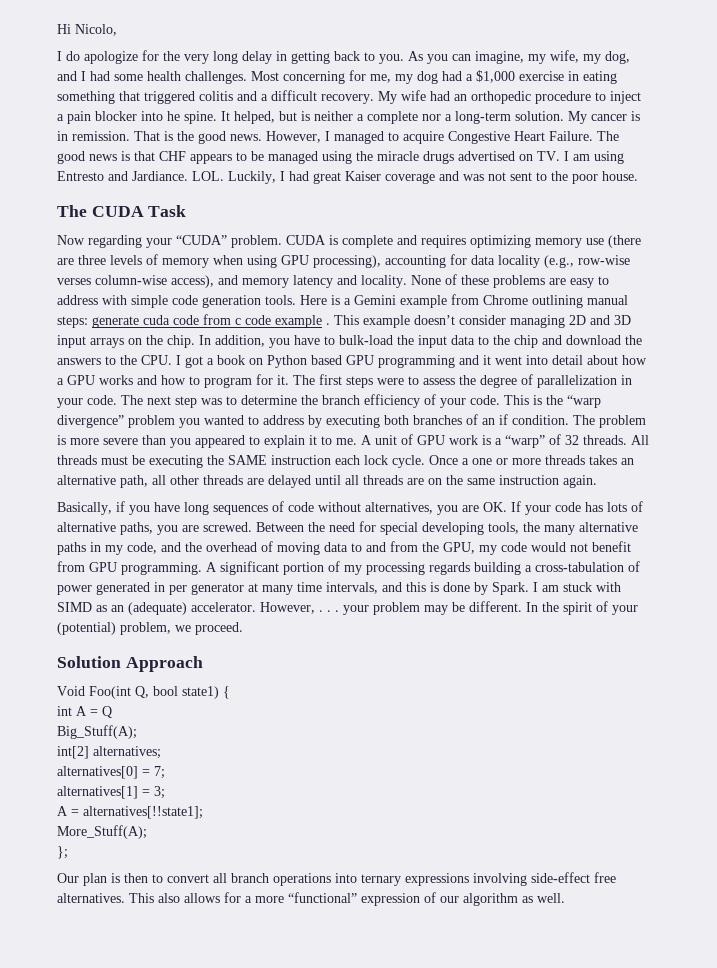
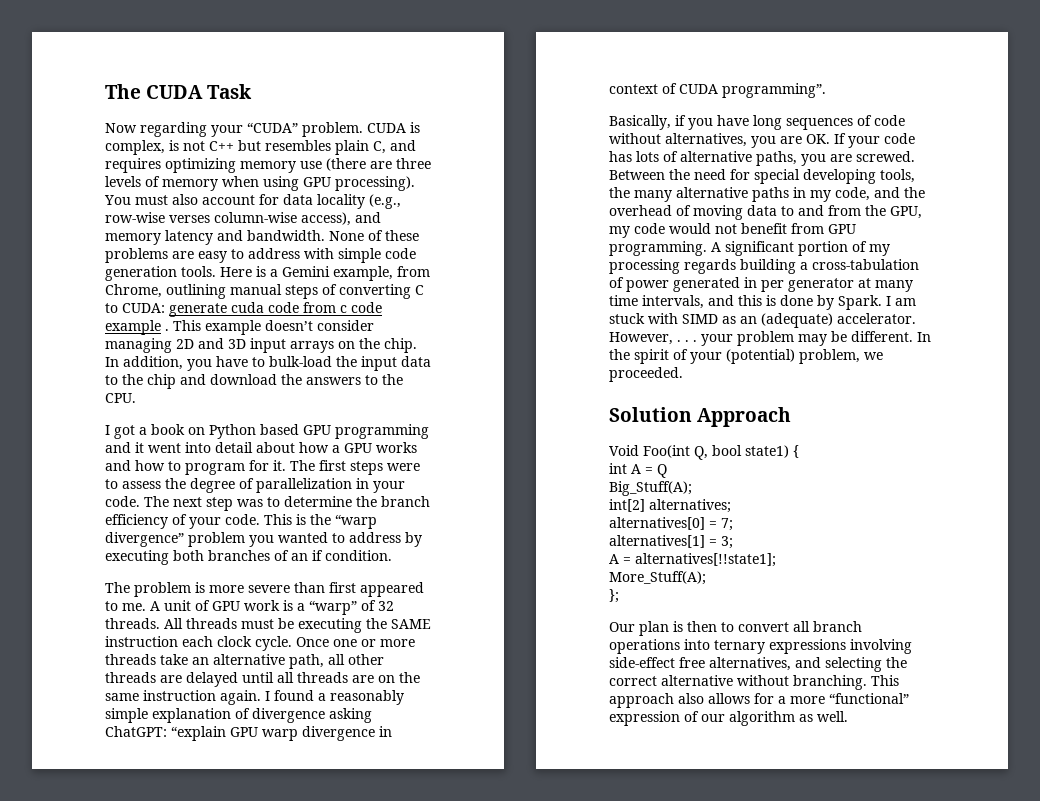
- Hi Nicolo,
- I do apologize for the very long delay in getting back to you. As you can imagine, my wife, my dog, and I had some health challenges. Most concerning for me, my dog had a $1,000 exercise in eating something that triggered colitis and a difficult recovery. My wife had an orthopedic procedure to inject a pain blocker into he spine. It helped, but is neither a complete nor a long-term solution. My cancer is in remission. That is the good news. However, I managed to acquire Congestive Heart Failure. The good news is that CHF appears to be managed using the miracle drugs advertised on TV. I am using Entresto and Jardiance. LOL. Luckily, I had great Kaiser coverage and was not sent to the poor house.
- CUDA is complete and requires optimizing memory use (there are three levels of memory when using GPU processing), accounting for data locality (e.g., row-wise verses column-wise access), and memory latency and locality.
+ CUDA is complex, is not C++ but resembles plain C, and requires optimizing memory use (there are three levels of memory when using GPU processing). You must also account for data locality (e.g., row-wise verses column-wise access), and memory latency and bandwidth.
- Here is a Gemini example from Chrome outlining manual steps: generate cuda code from c code example .
+ Here is a Gemini example, from Chrome, outlining manual steps of converting C to CUDA: generate cuda code from c code example .
- In addition, you have to bulk-load the input data to the chip and download the answers to the CPU. I got a book on Python based GPU programming and it went into detail about how a GPU works and how to program for it.
+ In addition, you have to bulk-load the input data to the chip and download the answers to the CPU.
+ I got a book on Python based GPU programming and it went into detail about how a GPU works and how to program for it.
- This is the “warp divergence” problem you wanted to address by executing both branches of an if condition. The problem is more severe than you appeared to explain it to me.
+ This is the “warp divergence” problem you wanted to address by executing both branches of an if condition.
+ The problem is more severe than first appeared to me.
- All threads must be executing the SAME instruction each lock cycle.
+ All threads must be executing the SAME instruction each clock cycle.
- Once a one or more threads takes an alternative path, all other threads are delayed until all threads are on the same instruction again.
+ Once one or more threads take an alternative path, all other threads are delayed until all threads are on the same instruction again. I found a reasonably simple explanation of divergence asking ChatGPT: “explain GPU warp divergence in context of CUDA programming”.
- In the spirit of your (potential) problem, we proceed.
+ In the spirit of your (potential) problem, we proceeded.
- Our plan is then to convert all branch operations into ternary expressions involving side-effect free alternatives. This also allows for a more “functional” expression of our algorithm as well.
+ Our plan is then to convert all branch operations into ternary expressions involving side-effect free alternatives, and selecting the correct alternative without branching. This approach also allows for a more “functional” expression of our algorithm as well.

